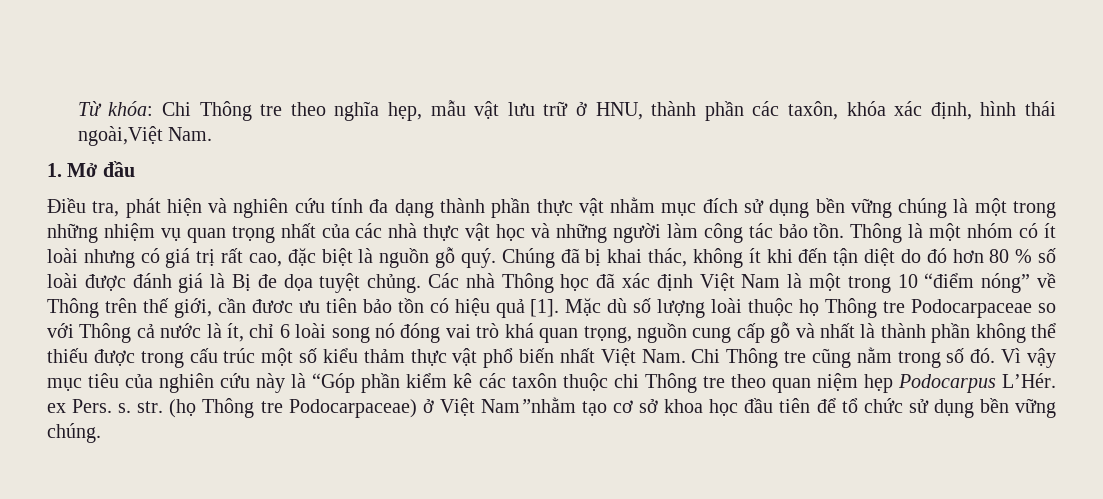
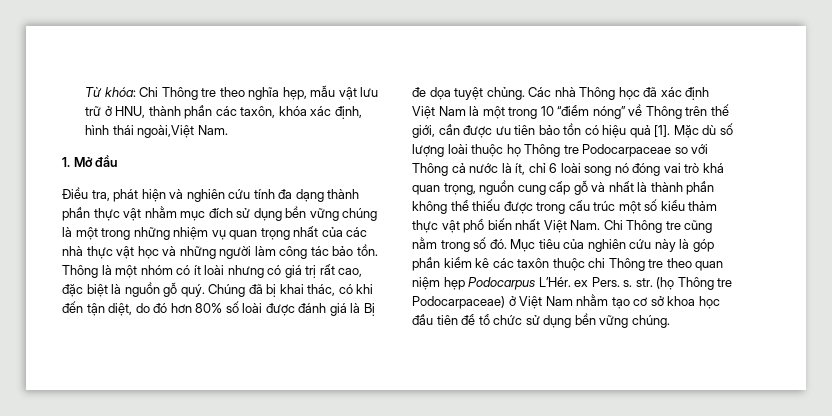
- Chúng đã bị khai thác, không ít khi đến tận diệt do đó hơn 80 % số loài được đánh giá là Bị đe dọa tuyệt chủng.
+ Chúng đã bị khai thác, có khi đến tận diệt, do đó hơn 80% số loài được đánh giá là Bị đe dọa tuyệt chủng.
- Các nhà Thông học đã xác định Việt Nam là một trong 10 “điểm nóng” về Thông trên thế giới, cần đươc ưu tiên bảo tồn có hiệu quả [1].
+ Các nhà Thông học đã xác định Việt Nam là một trong 10 “điểm nóng” về Thông trên thế giới, cần được ưu tiên bảo tồn có hiệu quả [1].
- Vì vậy mục tiêu của nghiên cứu này là “Góp phần kiểm kê các taxôn thuộc chi Thông tre theo quan niệm hẹp Podocarpus L’Hér. ex Pers. s. str. (họ Thông tre Podocarpaceae) ở Việt Nam”nhằm tạo cơ sở khoa học đầu tiên để tổ chức sử dụng bền vững chúng.
+ Mục tiêu của nghiên cứu này là góp phần kiểm kê các taxôn thuộc chi Thông tre theo quan niệm hẹp Podocarpus L’Hér. ex Pers. s. str. (họ Thông tre Podocarpaceae) ở Việt Nam nhằm tạo cơ sở khoa học đầu tiên để tổ chức sử dụng bền vững chúng.

